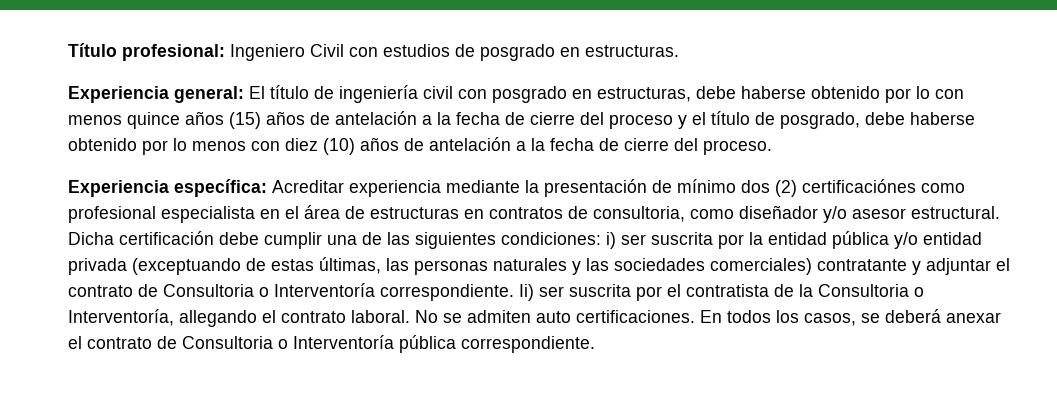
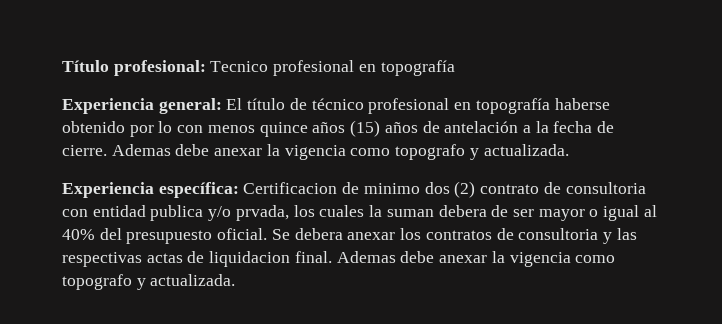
- Título profesional: Ingeniero Civil con estudios de posgrado en estructuras.
+ Título profesional: Tecnico profesional en topografía
- Experiencia general: El título de ingeniería civil con posgrado en estructuras, debe haberse obtenido por lo con menos quince años (15) años de antelación a la fecha de cierre del proceso y el título de posgrado, debe haberse obtenido por lo menos con diez (10) años de antelación a la fecha de cierre del proceso.
- Experiencia específica: Acreditar experiencia mediante la presentación de mínimo dos (2) certificaciónes como profesional especialista en el área de estructuras en contratos de consultoria, como diseñador y/o asesor estructural. Dicha certificación debe cumplir una de las siguientes condiciones: i) ser suscrita por la entidad pública y/o entidad privada (exceptuando de estas últimas, las personas naturales y las sociedades comerciales) contratante y adjuntar el contrato de Consultoria o Interventoría correspondiente. Ii) ser suscrita por el contratista de la Consultoria o Interventoría, allegando el contrato laboral. No se admiten auto certificaciones. En todos los casos, se deberá anexar el contrato de Consultoria o Interventoría pública correspondiente.
+ Experiencia general: El título de técnico profesional en topografía haberse obtenido por lo con menos quince años (15) años de antelación a la fecha de cierre. Ademas debe anexar la vigencia como topografo y actualizada.
+ Experiencia específica: Certificacion de minimo dos (2) contrato de consultoria con entidad publica y/o prvada, los cuales la suman debera de ser mayor o igual al 40% del presupuesto oficial. Se debera anexar los contratos de consultoria y las respectivas actas de liquidacion final. Ademas debe anexar la vigencia como topografo y actualizada.

